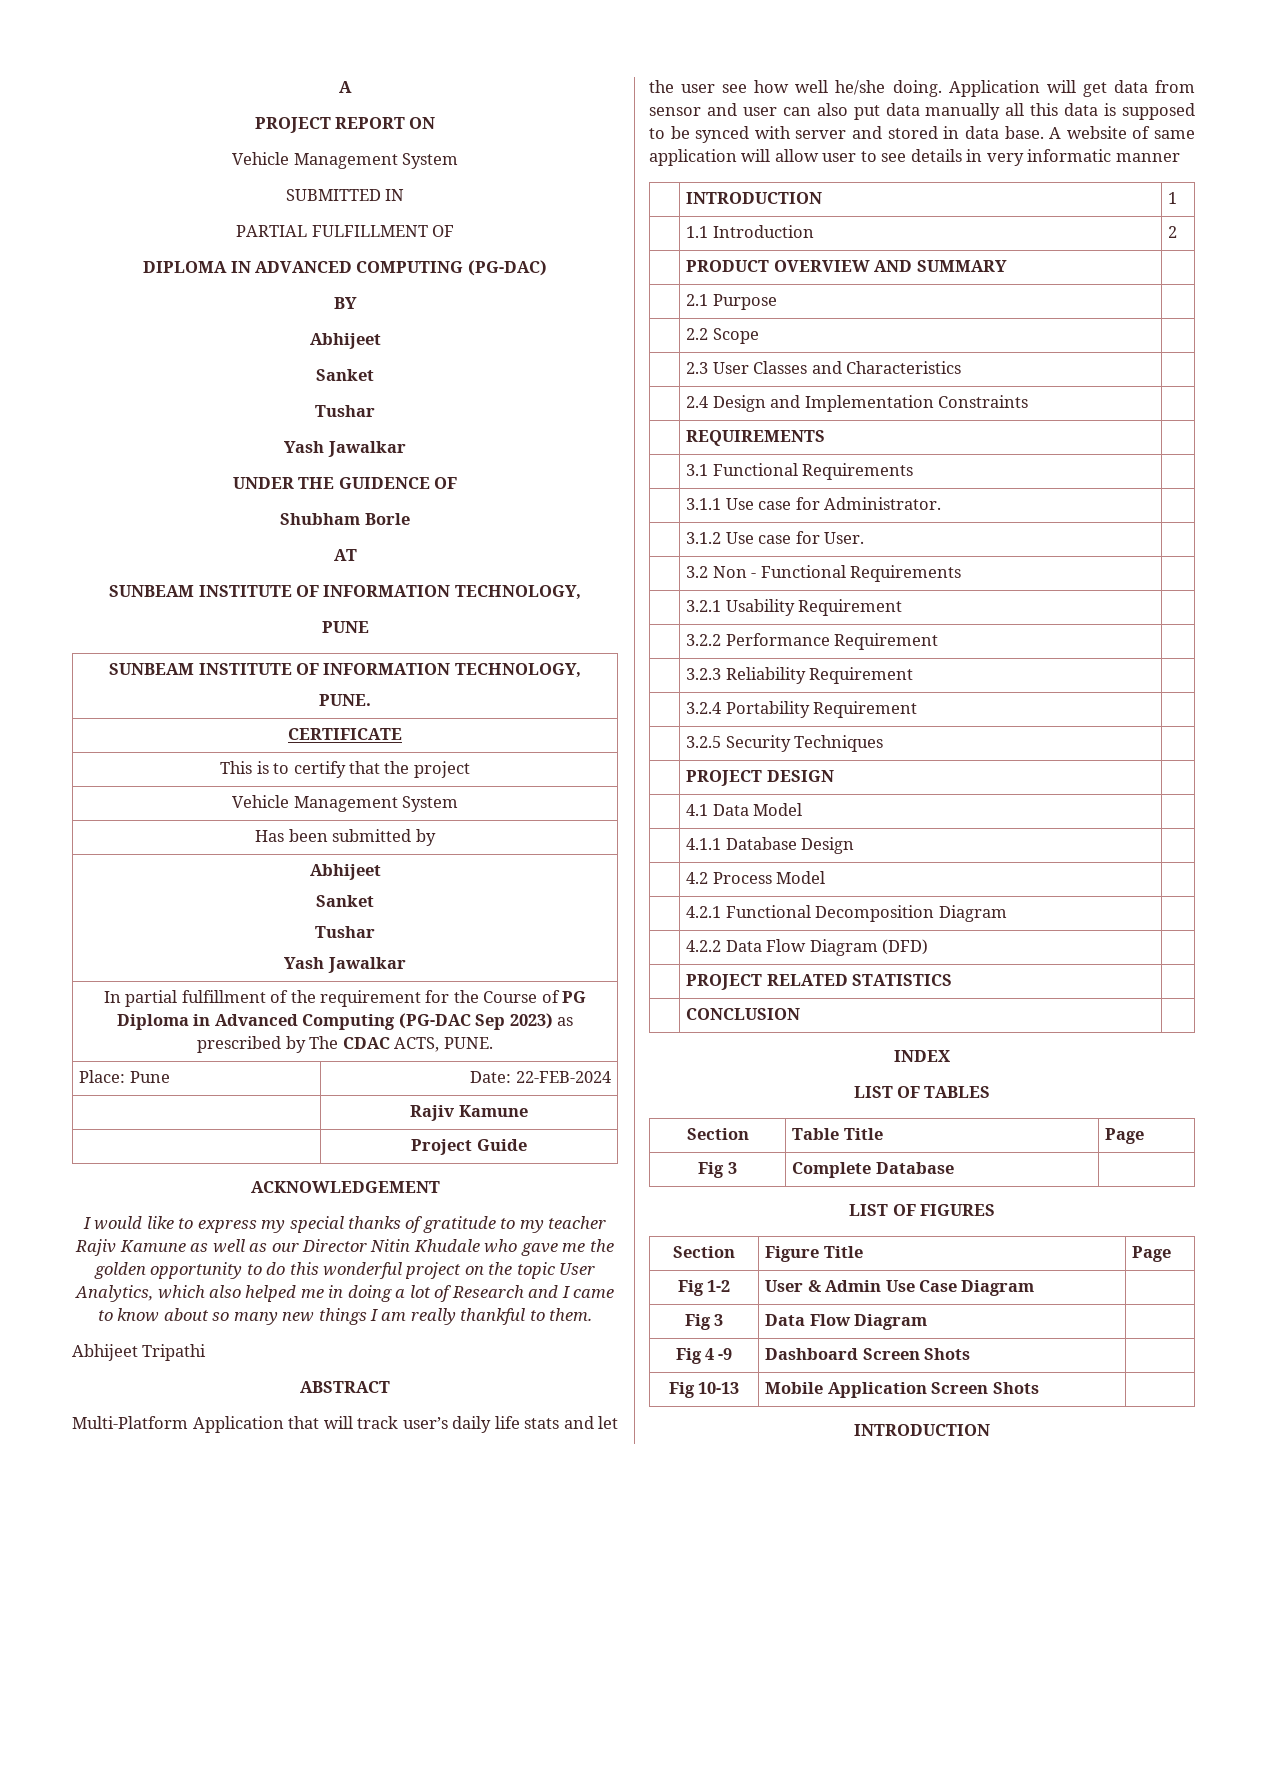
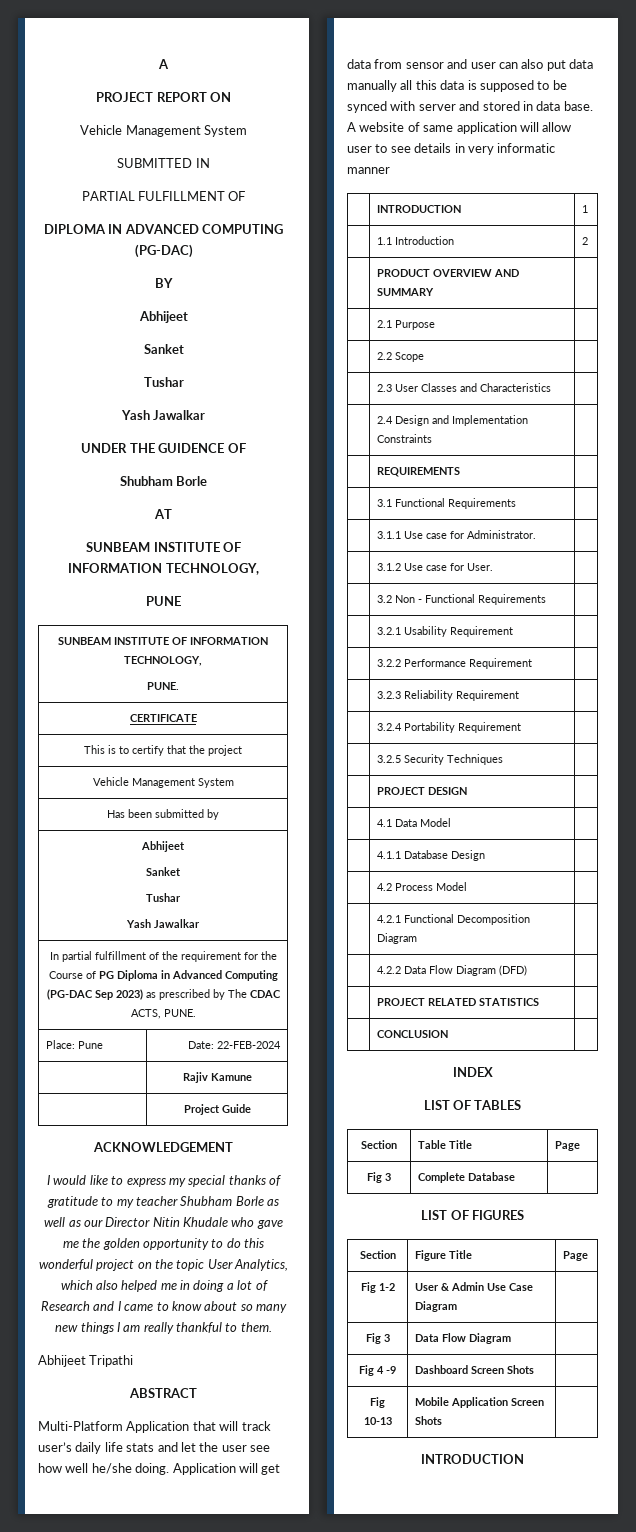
- I would like to express my special thanks of gratitude to my teacher Rajiv Kamune as well as our Director Nitin Khudale who gave me the golden opportunity to do this wonderful project on the topic User Analytics, which also helped me in doing a lot of Research and I came to know about so many new things I am really thankful to them.
+ I would like to express my special thanks of gratitude to my teacher Shubham Borle as well as our Director Nitin Khudale who gave me the golden opportunity to do this wonderful project on the topic User Analytics, which also helped me in doing a lot of Research and I came to know about so many new things I am really thankful to them.

